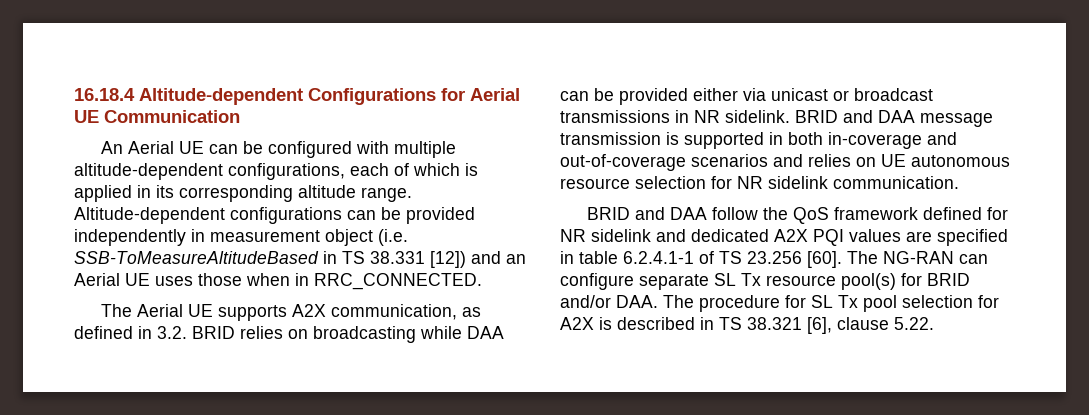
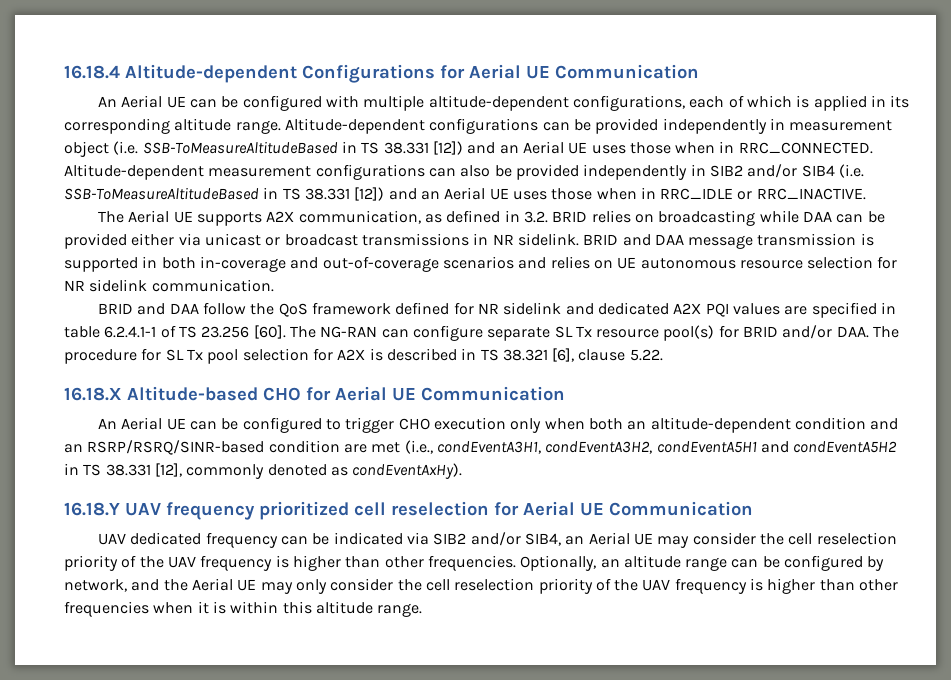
+ Altitude-dependent measurement configurations can also be provided independently in SIB2 and/or SIB4 (i.e. SSB-ToMeasureAltitudeBased in TS 38.331 [12]) and an Aerial UE uses those when in RRC_IDLE or RRC_INACTIVE.
+ 16.18.X Altitude-based CHO for Aerial UE Communication
+ An Aerial UE can be configured to trigger CHO execution only when both an altitude-dependent condition and an RSRP/RSRQ/SINR-based condition are met (i.e., condEventA3H1, condEventA3H2, condEventA5H1 and condEventA5H2 in TS 38.331 [12], commonly denoted as condEventAxHy).
+ 16.18.Y UAV frequency prioritized cell reselection for Aerial UE Communication
+ UAV dedicated frequency can be indicated via SIB2 and/or SIB4, an Aerial UE may consider the cell reselection priority of the UAV frequency is higher than other frequencies. Optionally, an altitude range can be configured by network, and the Aerial UE may only consider the cell reselection priority of the UAV frequency is higher than other frequencies when it is within this altitude range.

